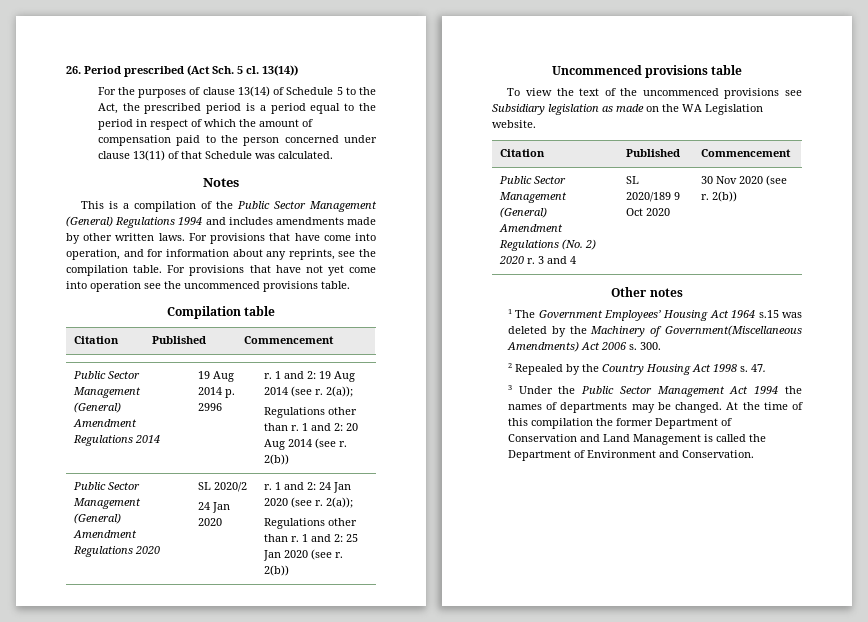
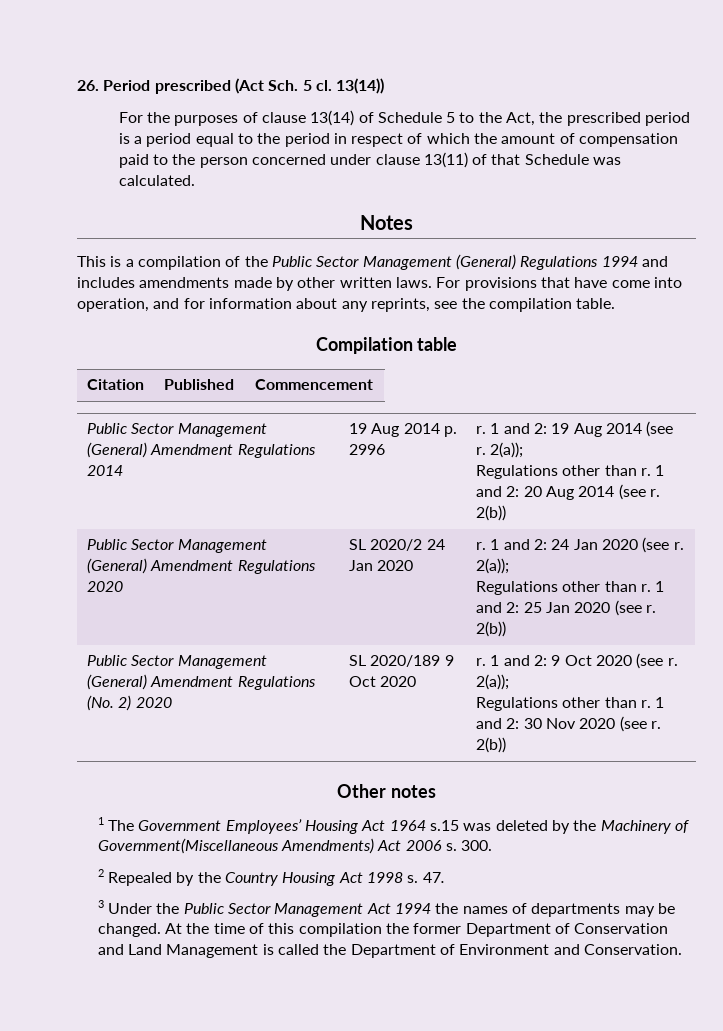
- For provisions that have not yet come into operation see the uncommenced provisions table.
- Public Sector Management (General) Amendment Regulations 2020 | SL 2020/2
- 24 Jan 2020 | r. 1 and 2: 24 Jan 2020 (see r. 2(a));
+ Public Sector Management (General) Amendment Regulations 2020 | SL 2020/2 24 Jan 2020 | r. 1 and 2: 24 Jan 2020 (see r. 2(a));
- Uncommenced provisions table
- To view the text of the uncommenced provisions see Subsidiary legislation as made on the WA Legislation website.
- Citation | Published | Commencement
- Public Sector Management (General) Amendment Regulations (No. 2) 2020 r. 3 and 4 | SL 2020/189 9 Oct 2020 | 30 Nov 2020 (see r. 2(b))
+ Public Sector Management (General) Amendment Regulations (No. 2) 2020 | SL 2020/189 9 Oct 2020 | r. 1 and 2: 9 Oct 2020 (see r. 2(a));
+ Regulations other than r. 1 and 2: 30 Nov 2020 (see r. 2(b))

